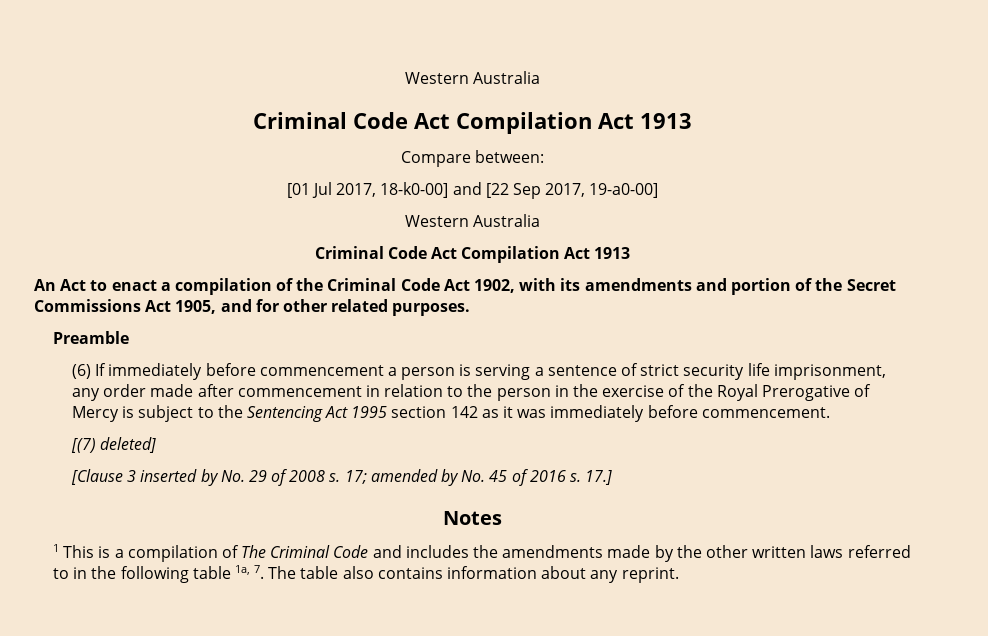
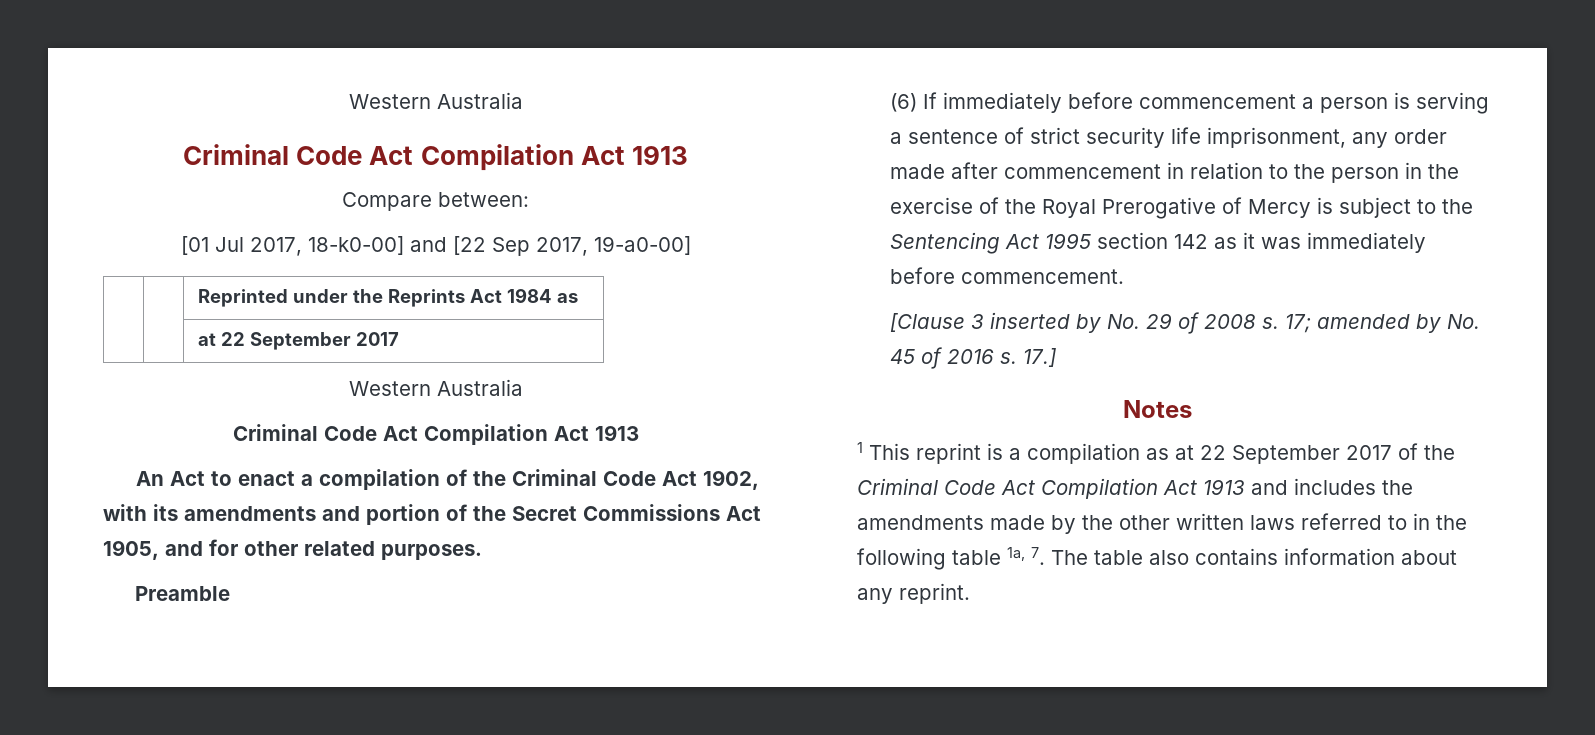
+ | | Reprinted under the Reprints Act 1984 as
+ | | at 22 September 2017
- [(7) deleted]
- 1 This is a compilation of The Criminal Code and includes the amendments made by the other written laws referred to in the following table 1a, 7. The table also contains information about any reprint.
+ 1 This reprint is a compilation as at 22 September 2017 of the Criminal Code Act Compilation Act 1913 and includes the amendments made by the other written laws referred to in the following table 1a, 7. The table also contains information about any reprint.

